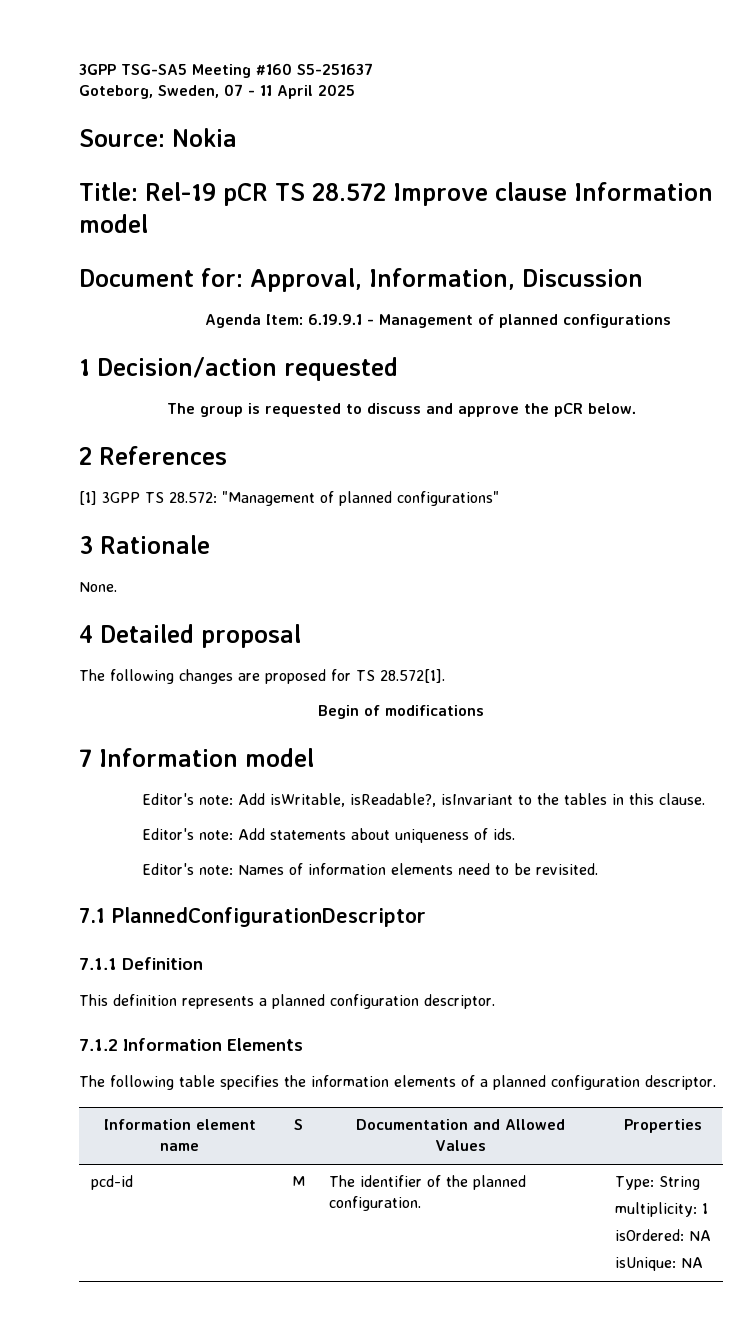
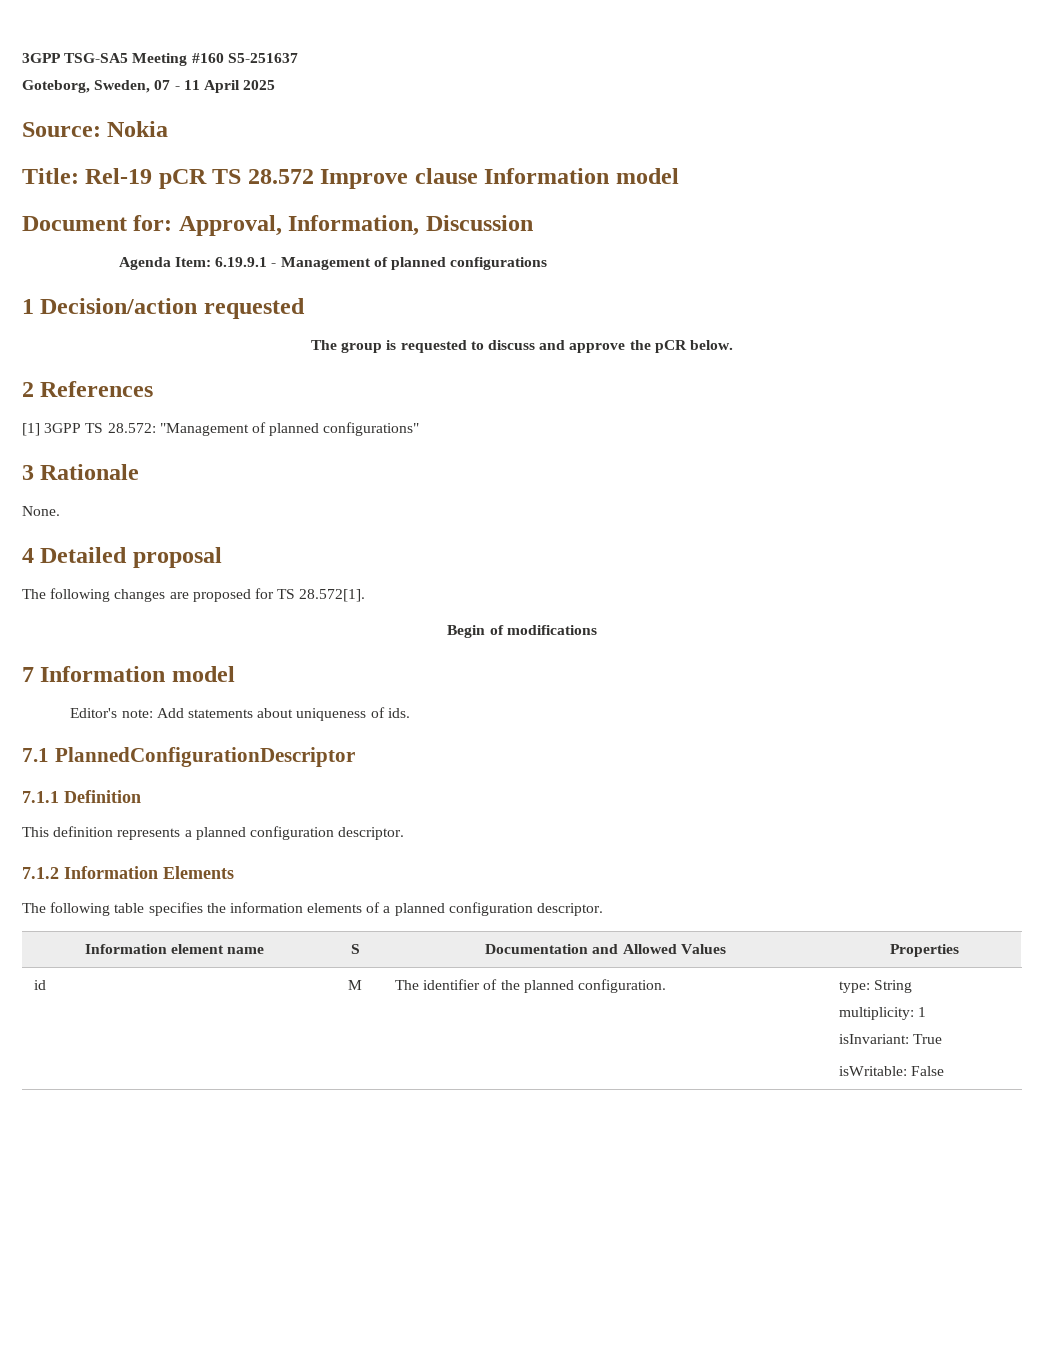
- Editor's note: Add isWritable, isReadable?, isInvariant to the tables in this clause.
- Editor's note: Names of information elements need to be revisited.
- pcd-id | M | The identifier of the planned configuration. | Type: String
+ id | M | The identifier of the planned configuration. | type: String
  multiplicity: 1
- isOrdered: NA
- isUnique: NA
+ isInvariant: True
+ isWritable: False

